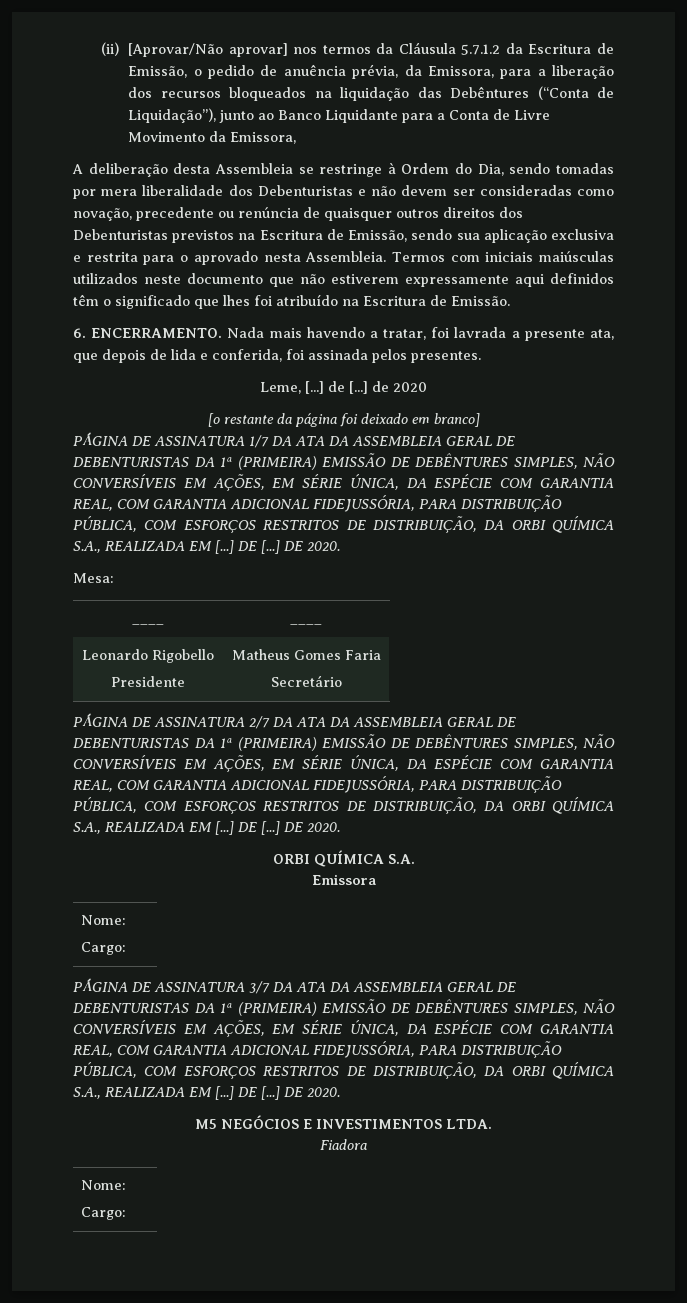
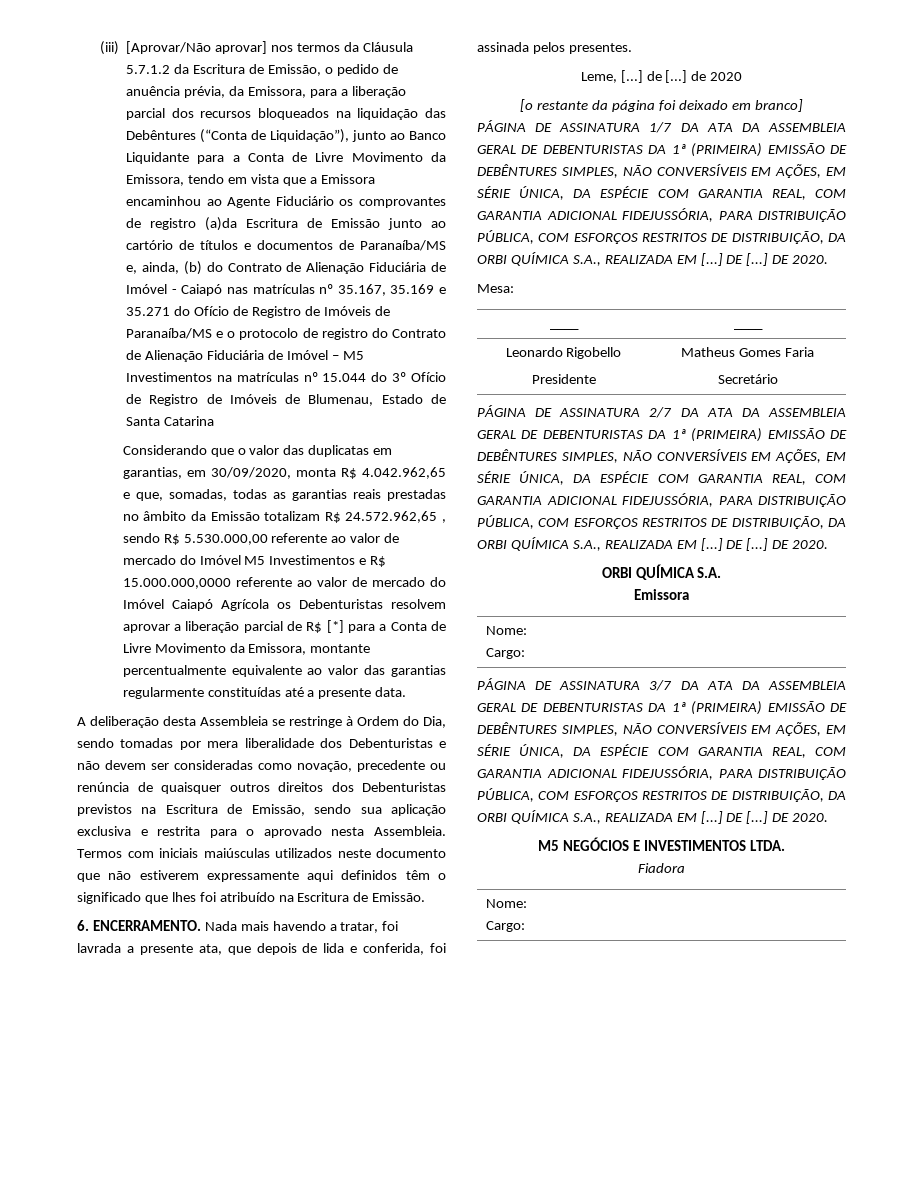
- (ii) [Aprovar/Não aprovar] nos termos da Cláusula 5.7.1.2 da Escritura de Emissão, o pedido de anuência prévia, da Emissora, para a liberação dos recursos bloqueados na liquidação das Debêntures (“Conta de Liquidação”), junto ao Banco Liquidante para a Conta de Livre Movimento da Emissora,
+ (iii) [Aprovar/Não aprovar] nos termos da Cláusula 5.7.1.2 da Escritura de Emissão, o pedido de anuência prévia, da Emissora, para a liberação parcial dos recursos bloqueados na liquidação das Debêntures (“Conta de Liquidação”), junto ao Banco Liquidante para a Conta de Livre Movimento da Emissora, tendo em vista que a Emissora encaminhou ao Agente Fiduciário os comprovantes de registro (a)da Escritura de Emissão junto ao cartório de títulos e documentos de Paranaíba/MS e, ainda, (b) do Contrato de Alienação Fiduciária de Imóvel - Caiapó nas matrículas nº 35.167, 35.169 e 35.271 do Ofício de Registro de Imóveis de Paranaíba/MS e o protocolo de registro do Contrato de Alienação Fiduciária de Imóvel – M5 Investimentos na matrículas nº 15.044 do 3º Ofício de Registro de Imóveis de Blumenau, Estado de Santa Catarina
+ Considerando que o valor das duplicatas em garantias, em 30/09/2020, monta R$ 4.042.962,65 e que, somadas, todas as garantias reais prestadas no âmbito da Emissão totalizam R$ 24.572.962,65 , sendo R$ 5.530.000,00 referente ao valor de mercado do Imóvel M5 Investimentos e R$ 15.000.000,0000 referente ao valor de mercado do Imóvel Caiapó Agrícola os Debenturistas resolvem aprovar a liberação parcial de R$ [*] para a Conta de Livre Movimento da Emissora, montante percentualmente equivalente ao valor das garantias regularmente constituídas até a presente data.

